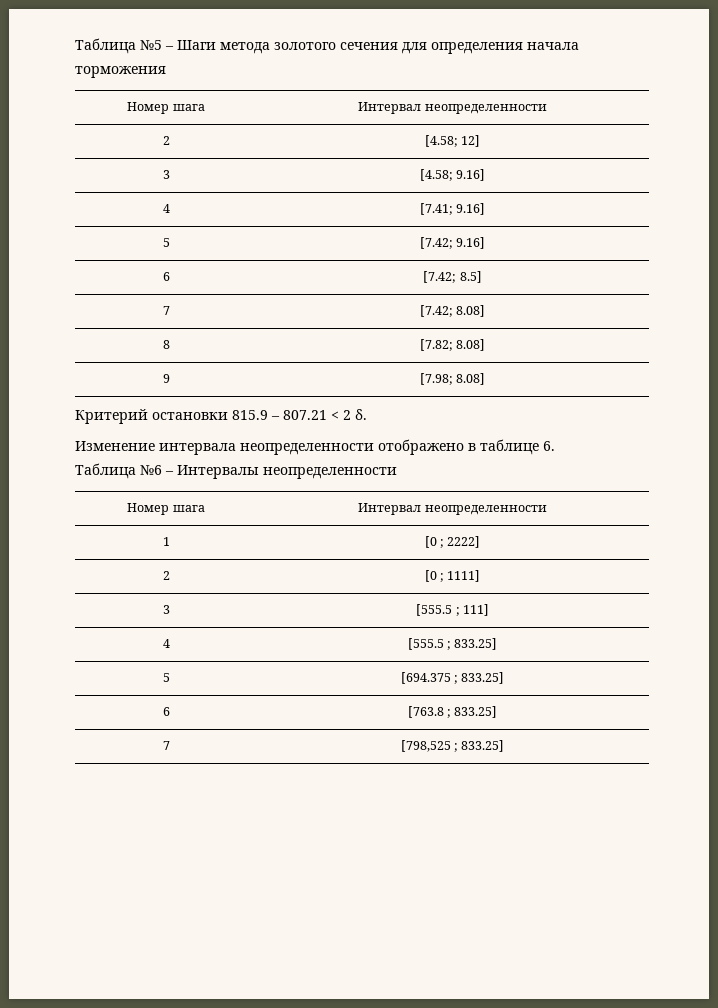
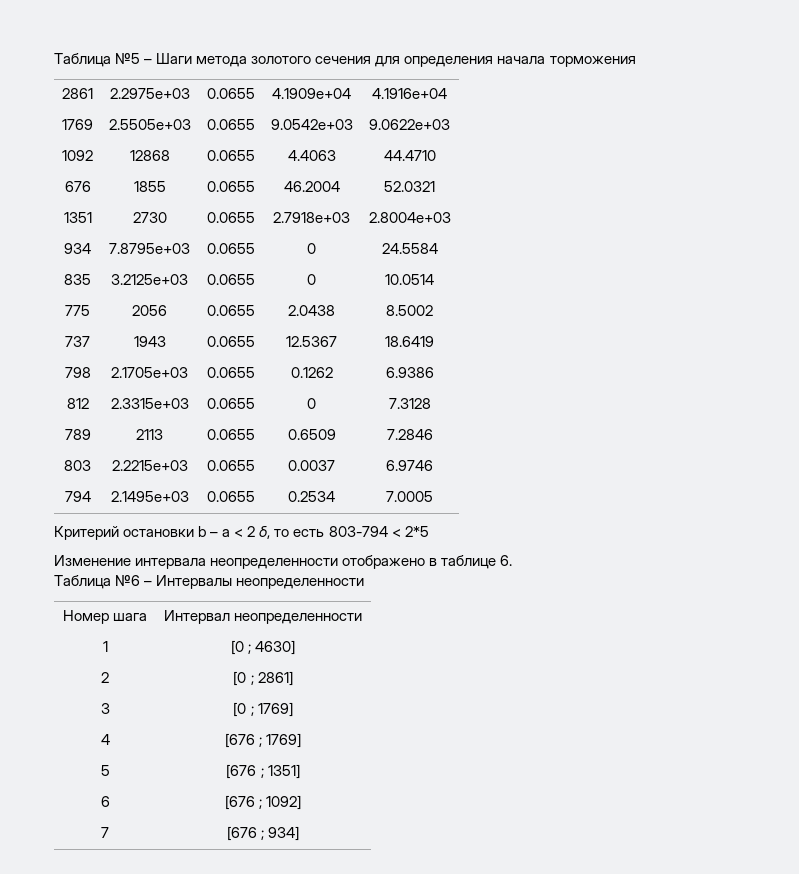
  Таблица №5 – Шаги метода золотого сечения для определения начала торможения
- Номер шага | Интервал неопределенности
- 2 | [4.58; 12]
- 3 | [4.58; 9.16]
- 4 | [7.41; 9.16]
- 5 | [7.42; 9.16]
- 6 | [7.42; 8.5]
- 7 | [7.42; 8.08]
- 8 | [7.82; 8.08]
- 9 | [7.98; 8.08]
- Критерий остановки 815.9 – 807.21 < 2 δ.
+ 2861 | 2.2975e+03 | 0.0655 | 4.1909e+04 | 4.1916e+04
+ 1769 | 2.5505e+03 | 0.0655 | 9.0542e+03 | 9.0622e+03
+ 1092 | 12868 | 0.0655 | 4.4063 | 44.4710
+ 676 | 1855 | 0.0655 | 46.2004 | 52.0321
+ 1351 | 2730 | 0.0655 | 2.7918e+03 | 2.8004e+03
+ 934 | 7.8795e+03 | 0.0655 | 0 | 24.5584
+ 835 | 3.2125e+03 | 0.0655 | 0 | 10.0514
+ 775 | 2056 | 0.0655 | 2.0438 | 8.5002
+ 737 | 1943 | 0.0655 | 12.5367 | 18.6419
+ 798 | 2.1705e+03 | 0.0655 | 0.1262 | 6.9386
+ 812 | 2.3315e+03 | 0.0655 | 0 | 7.3128
+ 789 | 2113 | 0.0655 | 0.6509 | 7.2846
+ 803 | 2.2215e+03 | 0.0655 | 0.0037 | 6.9746
+ 794 | 2.1495e+03 | 0.0655 | 0.2534 | 7.0005
+ Критерий остановки b – a < 2 δ, то есть 803-794 < 2*5
- 1 | [0 ; 2222]
+ 1 | [0 ; 4630]
- 2 | [0 ; 1111]
- 3 | [555.5 ; 111]
- 4 | [555.5 ; 833.25]
- 5 | [694.375 ; 833.25]
- 6 | [763.8 ; 833.25]
- 7 | [798,525 ; 833.25]
+ 2 | [0 ; 2861]
+ 3 | [0 ; 1769]
+ 4 | [676 ; 1769]
+ 5 | [676 ; 1351]
+ 6 | [676 ; 1092]
+ 7 | [676 ; 934]

